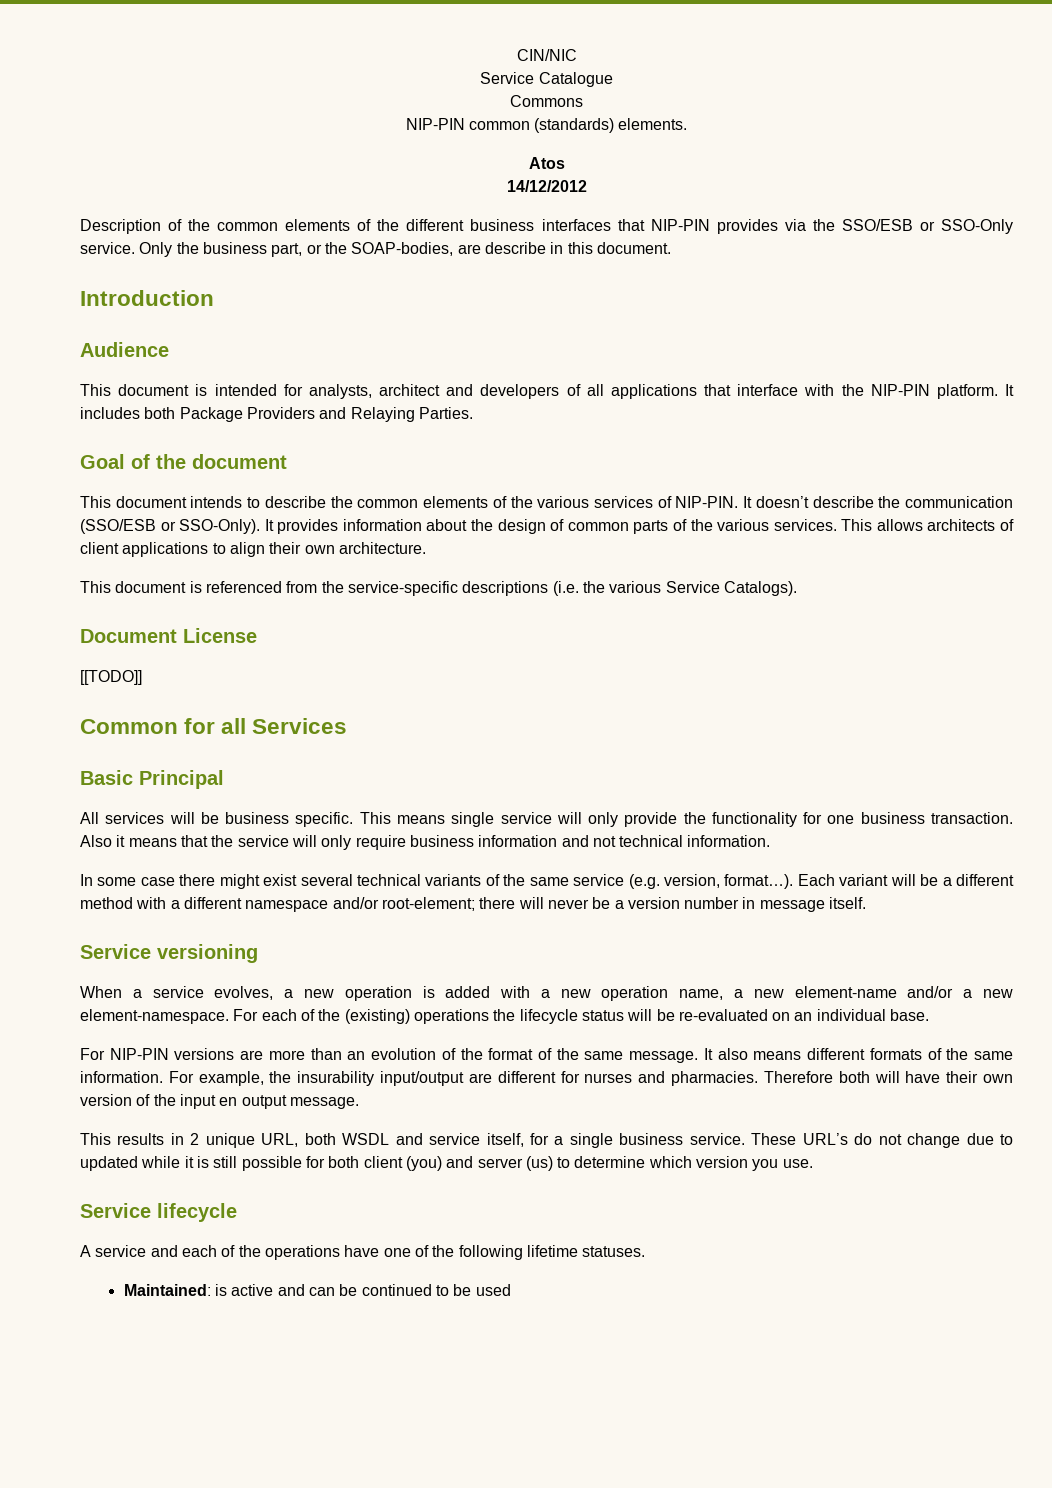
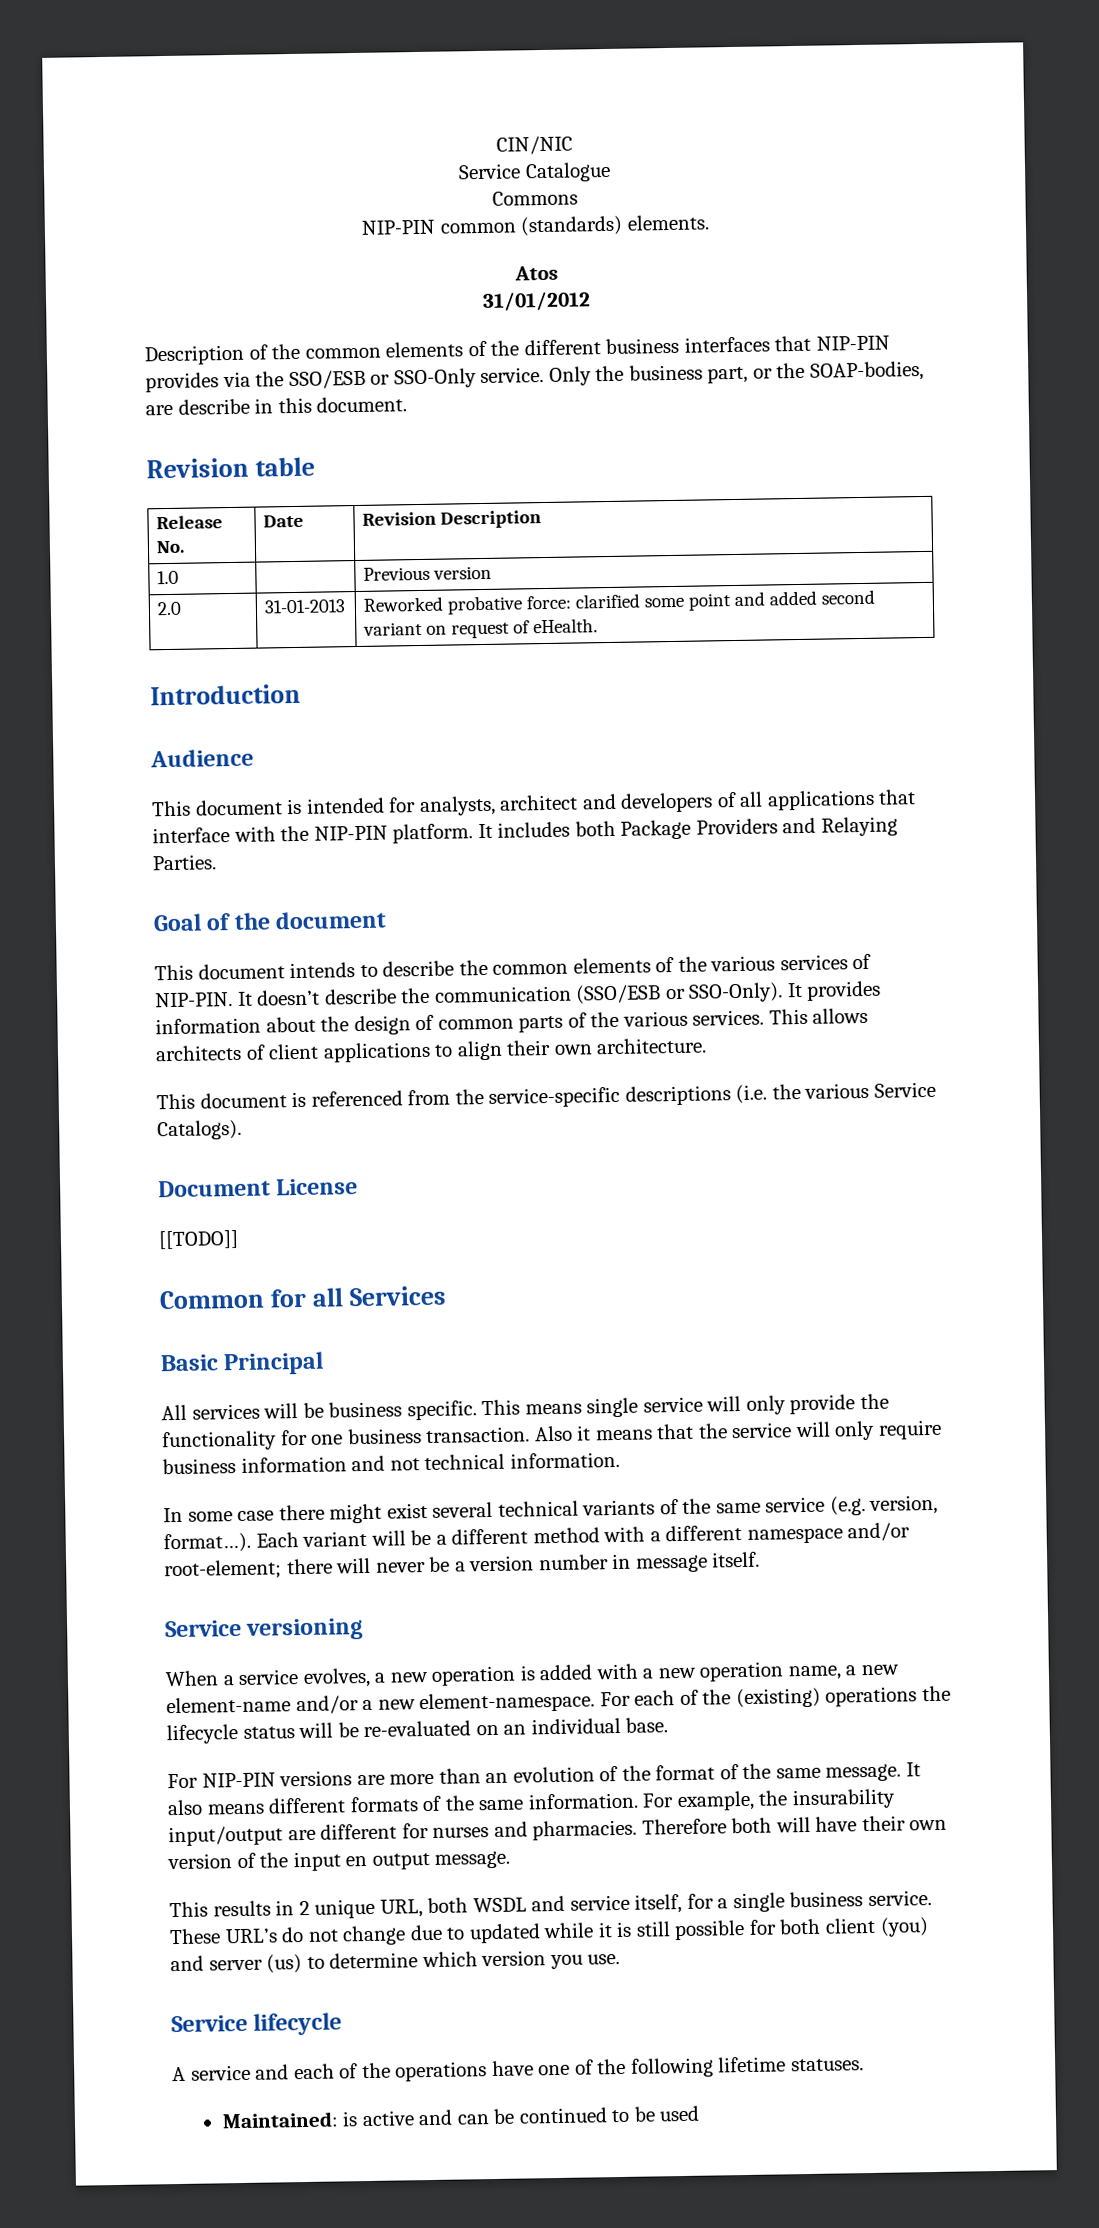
- 14/12/2012
+ 31/01/2012
+ Revision table
+ Release No. | Date | Revision Description
+ 1.0 | | Previous version
+ 2.0 | 31-01-2013 | Reworked probative force: clarified some point and added second variant on request of eHealth.

